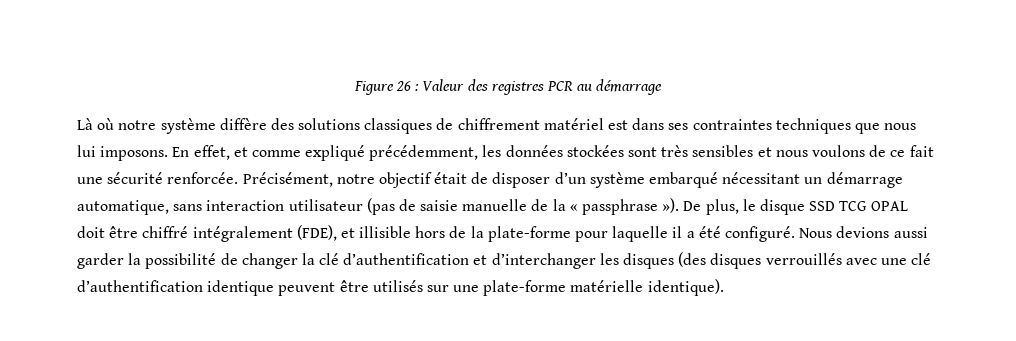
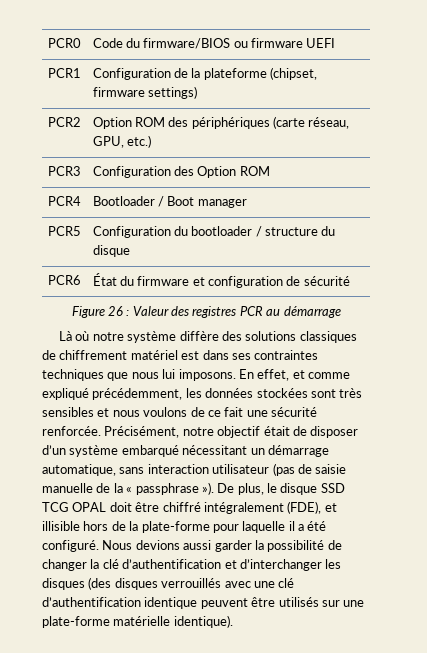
+ PCR0 | Code du firmware/BIOS ou firmware UEFI
+ PCR1 | Configuration de la plateforme (chipset, firmware settings)
+ PCR2 | Option ROM des périphériques (carte réseau, GPU, etc.)
+ PCR3 | Configuration des Option ROM
+ PCR4 | Bootloader / Boot manager
+ PCR5 | Configuration du bootloader / structure du disque
+ PCR6 | État du firmware et configuration de sécurité

